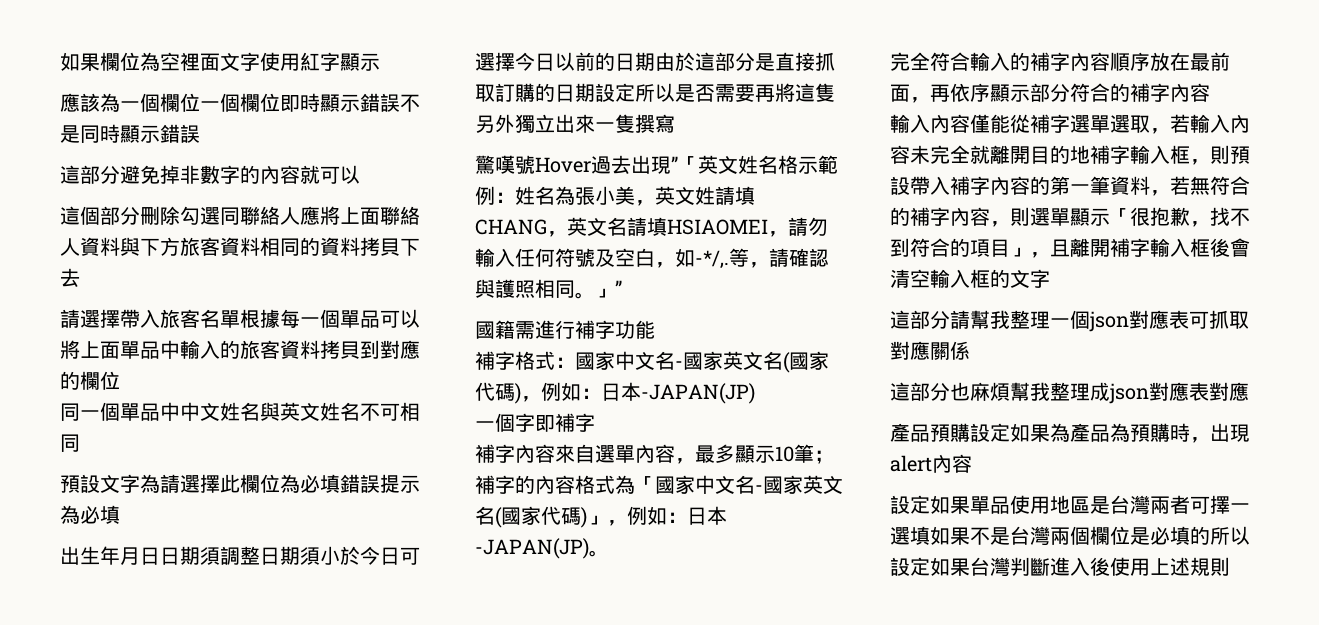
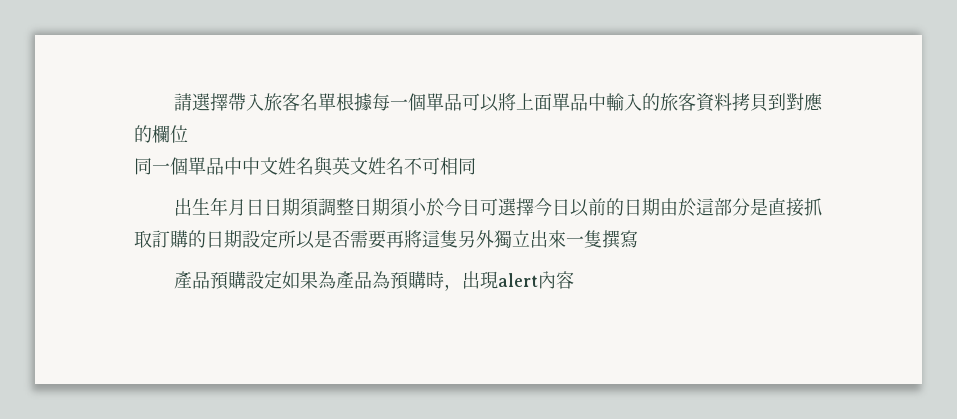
- 如果欄位為空裡面文字使用紅字顯示
- 應該為一個欄位一個欄位即時顯示錯誤不是同時顯示錯誤
- 這部分避免掉非數字的內容就可以
- 這個部分刪除勾選同聯絡人應將上面聯絡人資料與下方旅客資料相同的資料拷貝下去
- 預設文字為請選擇此欄位為必填錯誤提示為必填
- 驚嘆號Hover過去出現”「英文姓名格示範例：姓名為張小美，英文姓請填CHANG，英文名請填HSIAOMEI，請勿輸入任何符號及空白，如-*/,.等，請確認與護照相同。」”
- 國籍需進行補字功能
- 補字格式：國家中文名-國家英文名(國家代碼)，例如：日本-JAPAN(JP)
- 一個字即補字
- 補字內容來自選單內容，最多顯示10筆；補字的內容格式為「國家中文名-國家英文名(國家代碼)」，例如：日本-JAPAN(JP)。
- 完全符合輸入的補字內容順序放在最前面，再依序顯示部分符合的補字內容
- 輸入內容僅能從補字選單選取，若輸入內容未完全就離開目的地補字輸入框，則預設帶入補字內容的第一筆資料，若無符合的補字內容，則選單顯示「很抱歉，找不到符合的項目」，且離開補字輸入框後會清空輸入框的文字
- 這部分請幫我整理一個json對應表可抓取對應關係
- 這部分也麻煩幫我整理成json對應表對應
- 設定如果單品使用地區是台灣兩者可擇一選填如果不是台灣兩個欄位是必填的所以設定如果台灣判斷進入後使用上述規則

